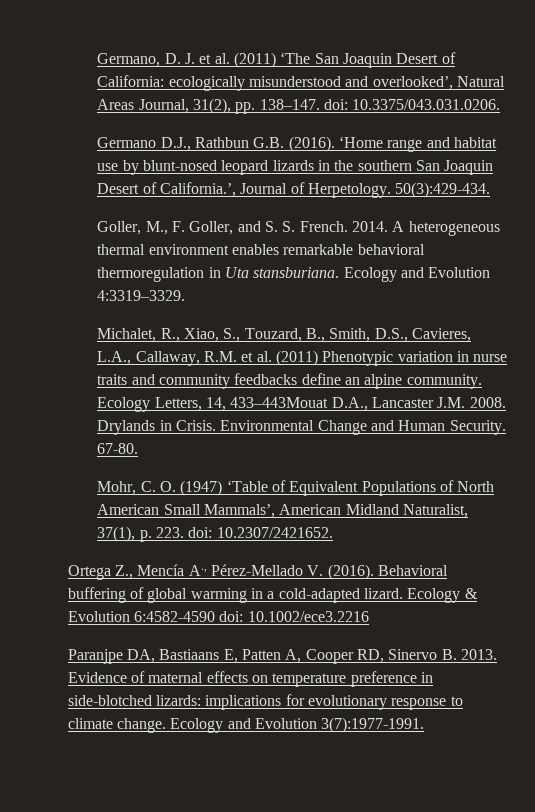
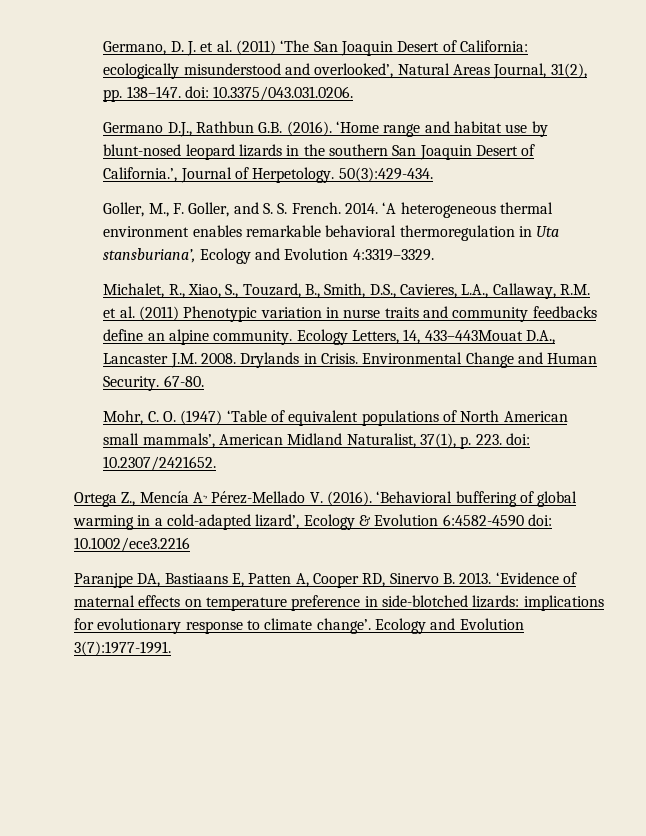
- A heterogeneous thermal environment enables remarkable behavioral thermoregulation in Uta stansburiana. Ecology and Evolution 4:3319–3329.
+ ‘A heterogeneous thermal environment enables remarkable behavioral thermoregulation in Uta stansburiana’, Ecology and Evolution 4:3319–3329.
- Mohr, C. O. (1947) ‘Table of Equivalent Populations of North American Small Mammals’, American Midland Naturalist, 37(1), p. 223. doi: 10.2307/2421652.
+ Mohr, C. O. (1947) ‘Table of equivalent populations of North American small mammals’, American Midland Naturalist, 37(1), p. 223. doi: 10.2307/2421652.
- Behavioral buffering of global warming in a cold-adapted lizard. Ecology & Evolution 6:4582-4590 doi: 10.1002/ece3.2216
+ ‘Behavioral buffering of global warming in a cold-adapted lizard’, Ecology & Evolution 6:4582-4590 doi: 10.1002/ece3.2216
- Evidence of maternal effects on temperature preference in side-blotched lizards: implications for evolutionary response to climate change.
+ ‘Evidence of maternal effects on temperature preference in side-blotched lizards: implications for evolutionary response to climate change’.

